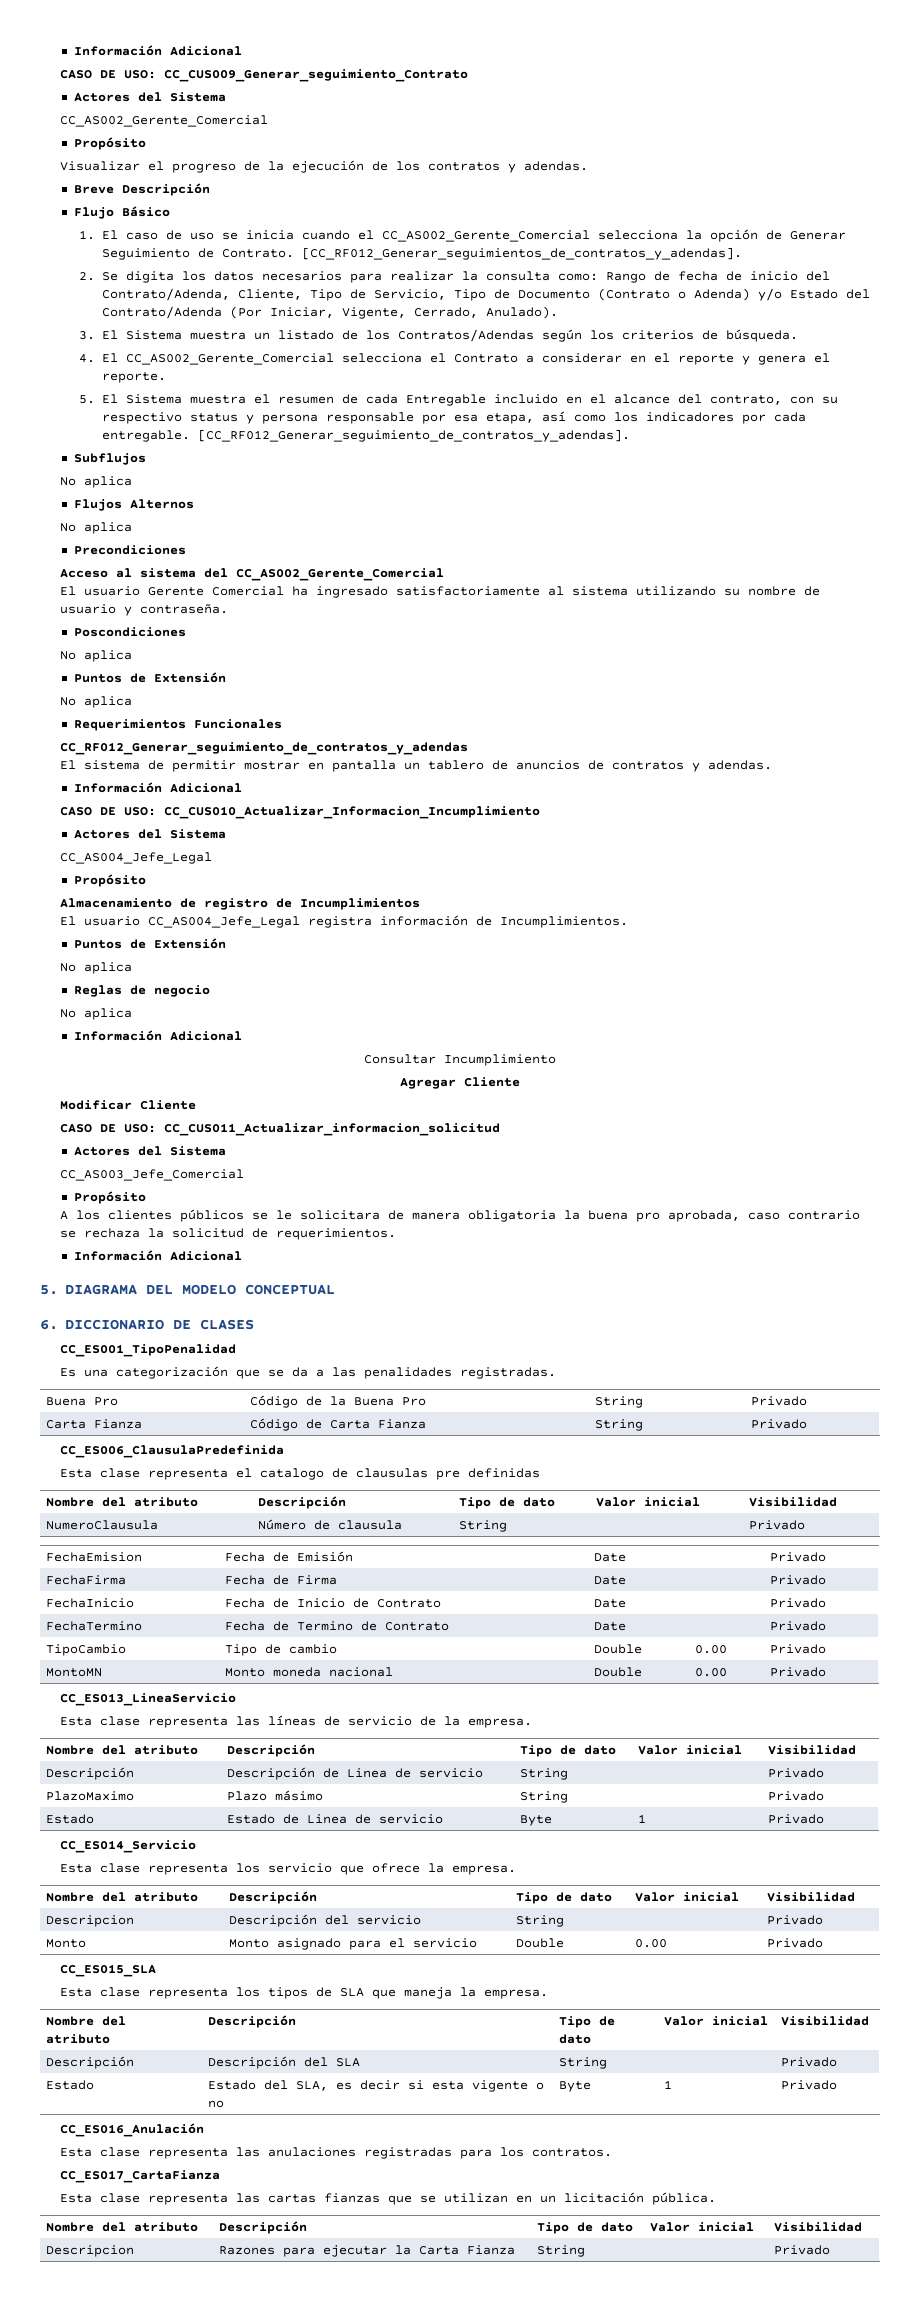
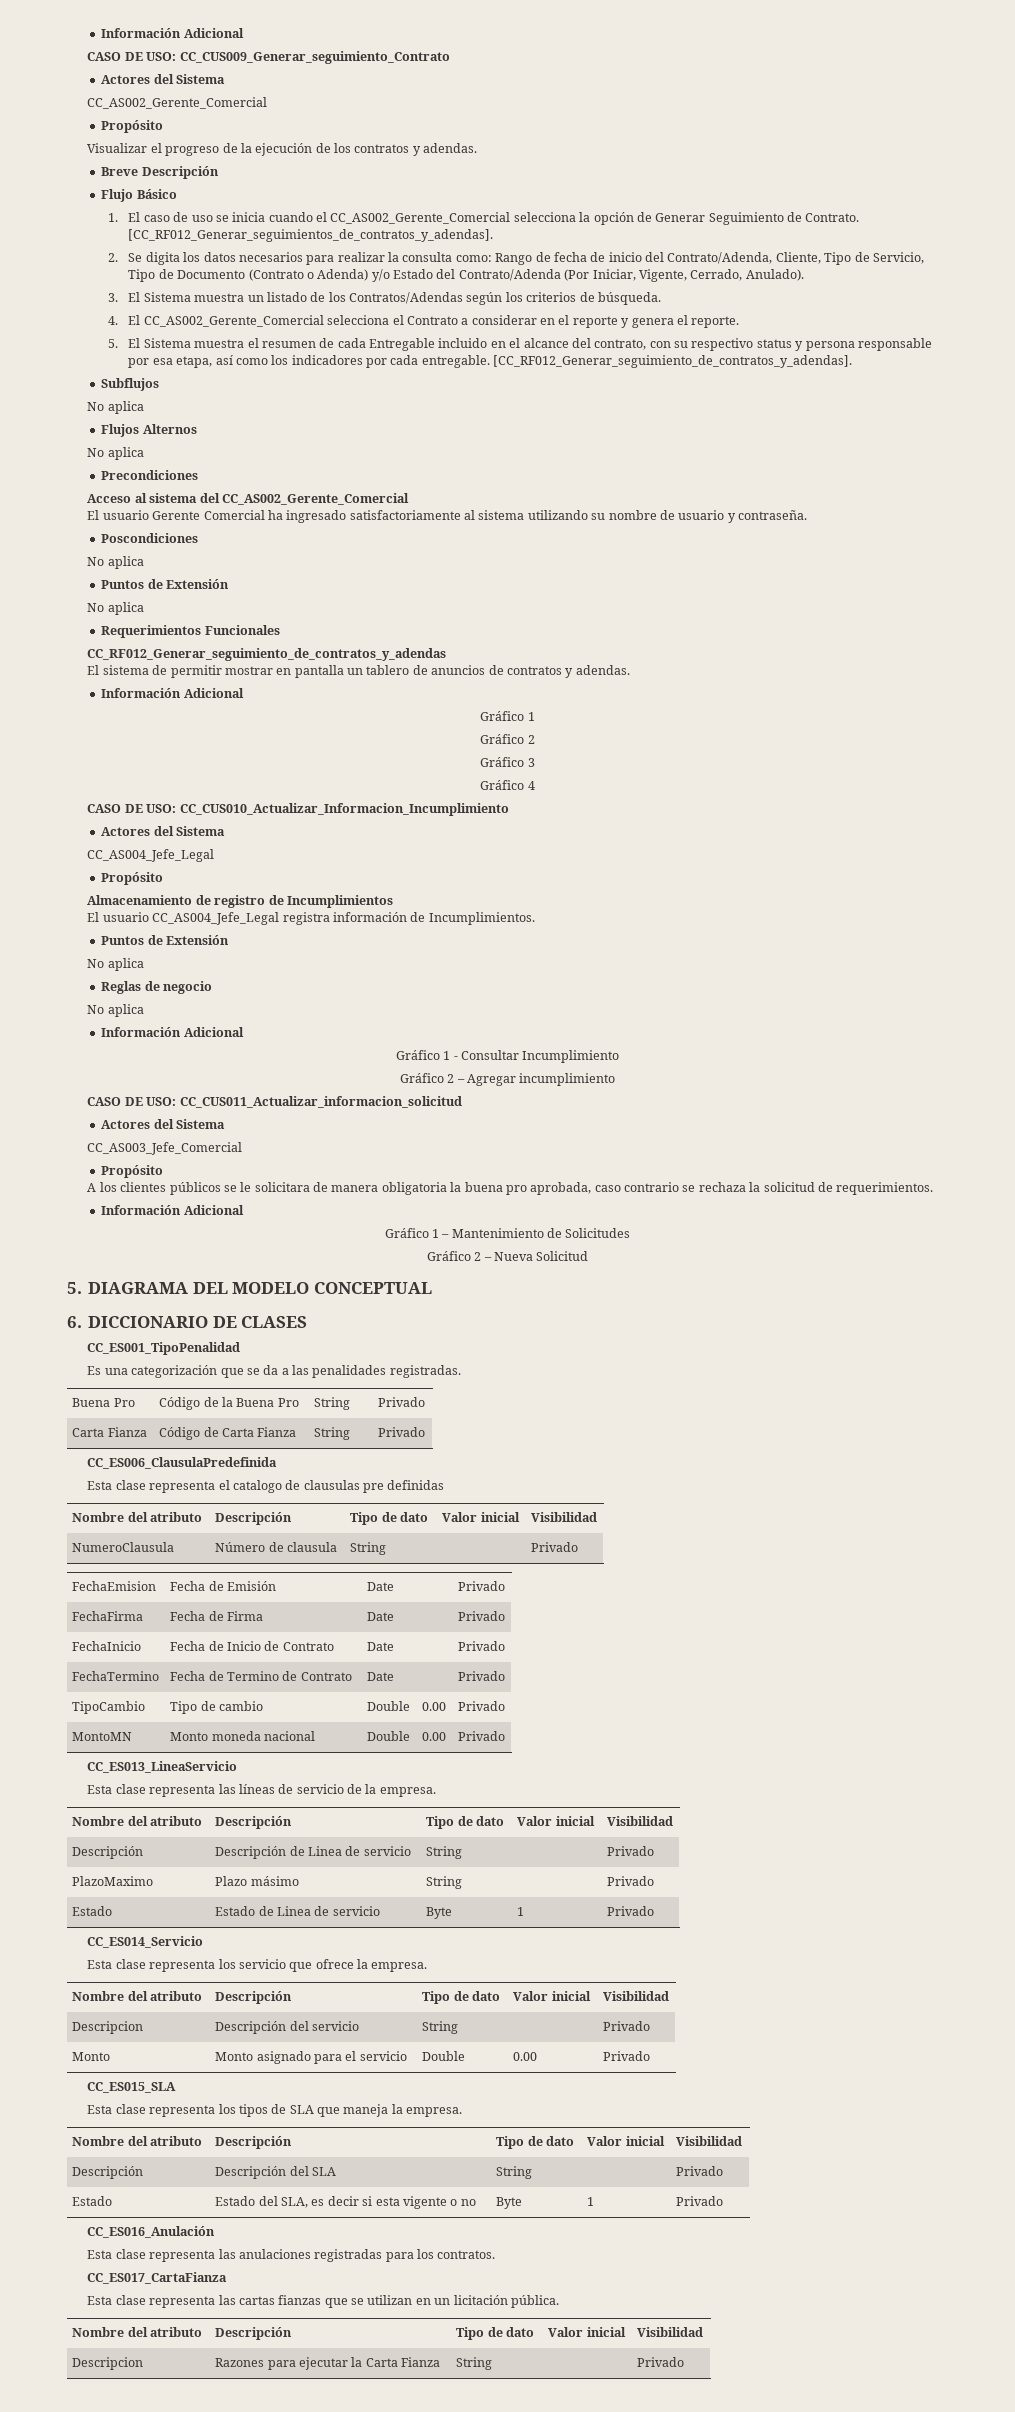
  El sistema de permitir mostrar en pantalla un tablero de anuncios de contratos y adendas.
  Información Adicional
+ Gráfico 1
+ Gráfico 2
+ Gráfico 3
+ Gráfico 4
- Consultar Incumplimiento
+ Gráfico 1 - Consultar Incumplimiento
- Agregar Cliente
- Modificar Cliente
+ Gráfico 2 – Agregar incumplimiento
+ Gráfico 1 – Mantenimiento de Solicitudes
+ Gráfico 2 – Nueva Solicitud

